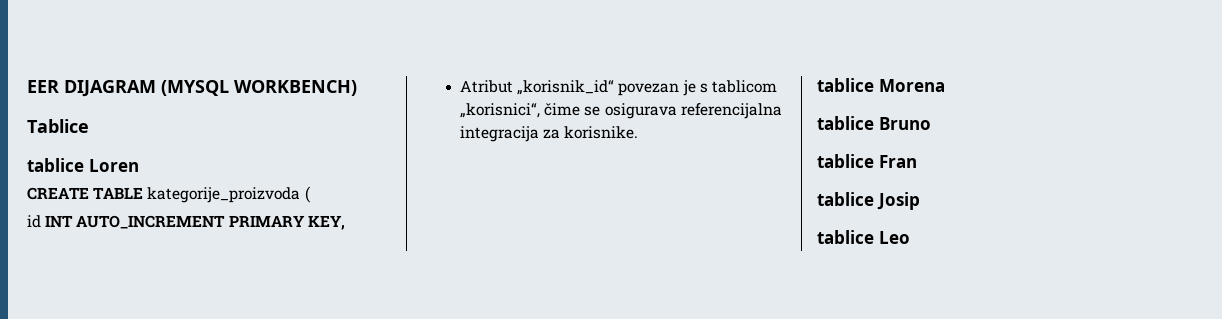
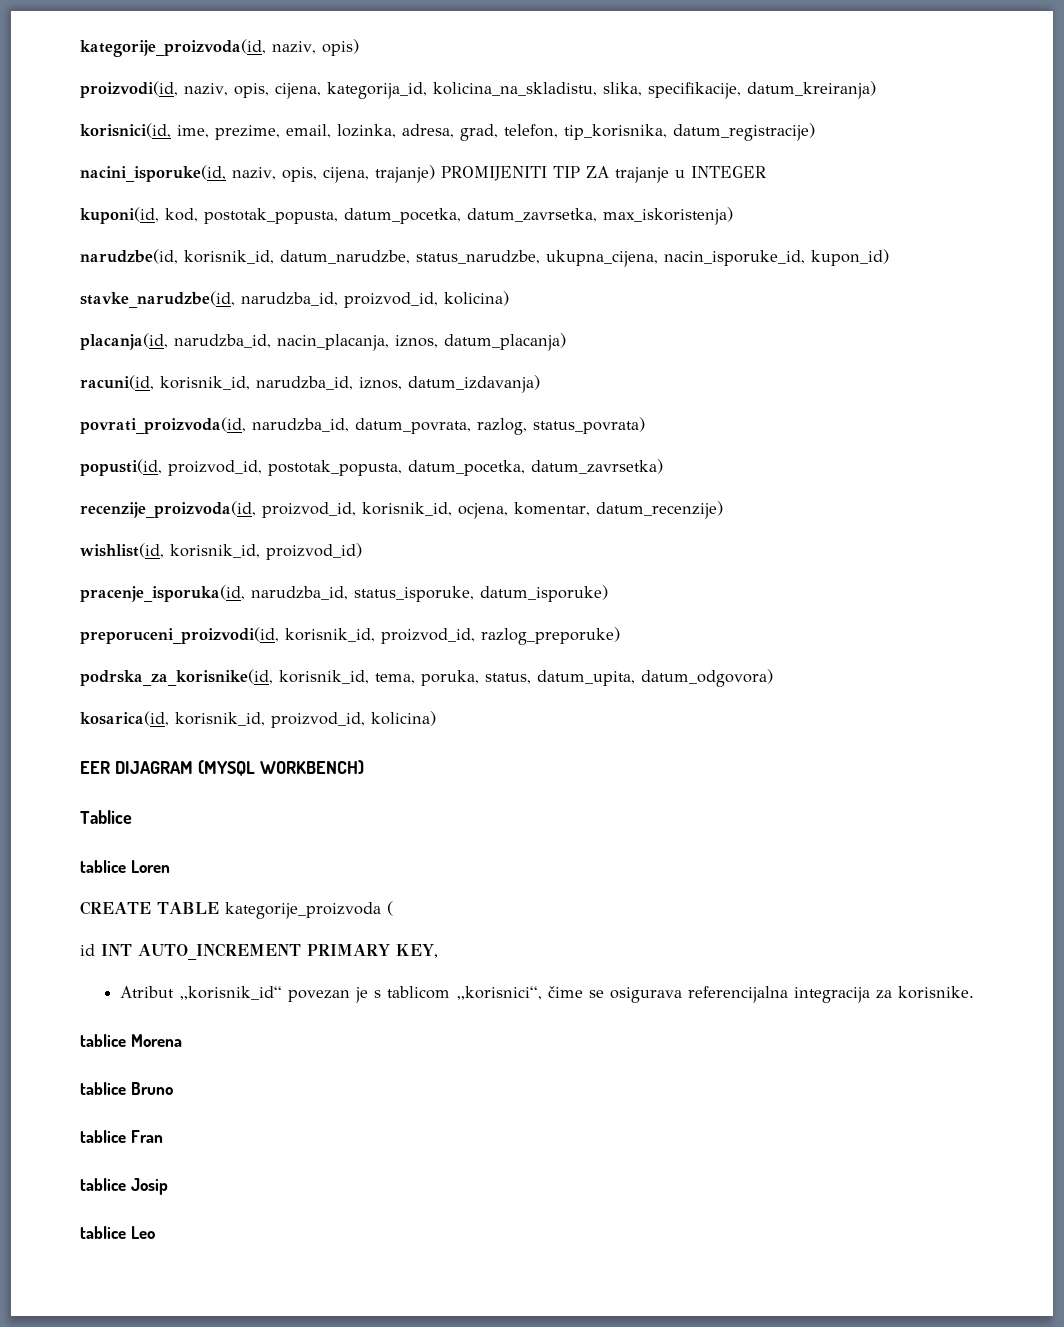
+ kategorije_proizvoda(id, naziv, opis)
+ proizvodi(id, naziv, opis, cijena, kategorija_id, kolicina_na_skladistu, slika, specifikacije, datum_kreiranja)
+ korisnici(id, ime, prezime, email, lozinka, adresa, grad, telefon, tip_korisnika, datum_registracije)
+ nacini_isporuke(id, naziv, opis, cijena, trajanje) PROMIJENITI TIP ZA trajanje u INTEGER
+ kuponi(id, kod, postotak_popusta, datum_pocetka, datum_zavrsetka, max_iskoristenja)
+ narudzbe(id, korisnik_id, datum_narudzbe, status_narudzbe, ukupna_cijena, nacin_isporuke_id, kupon_id)
+ stavke_narudzbe(id, narudzba_id, proizvod_id, kolicina)
+ placanja(id, narudzba_id, nacin_placanja, iznos, datum_placanja)
+ racuni(id, korisnik_id, narudzba_id, iznos, datum_izdavanja)
+ povrati_proizvoda(id, narudzba_id, datum_povrata, razlog, status_povrata)
+ popusti(id, proizvod_id, postotak_popusta, datum_pocetka, datum_zavrsetka)
+ recenzije_proizvoda(id, proizvod_id, korisnik_id, ocjena, komentar, datum_recenzije)
+ wishlist(id, korisnik_id, proizvod_id)
+ pracenje_isporuka(id, narudzba_id, status_isporuke, datum_isporuke)
+ preporuceni_proizvodi(id, korisnik_id, proizvod_id, razlog_preporuke)
+ podrska_za_korisnike(id, korisnik_id, tema, poruka, status, datum_upita, datum_odgovora)
+ kosarica(id, korisnik_id, proizvod_id, kolicina)

